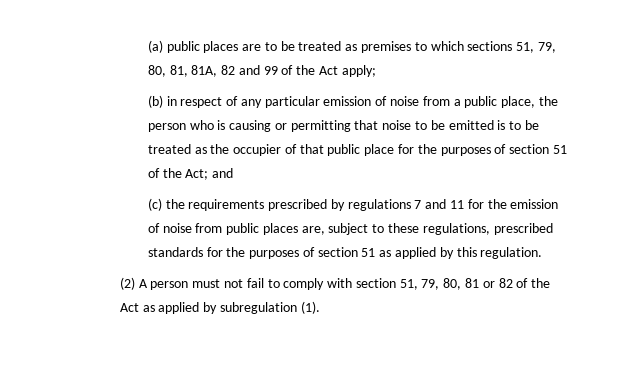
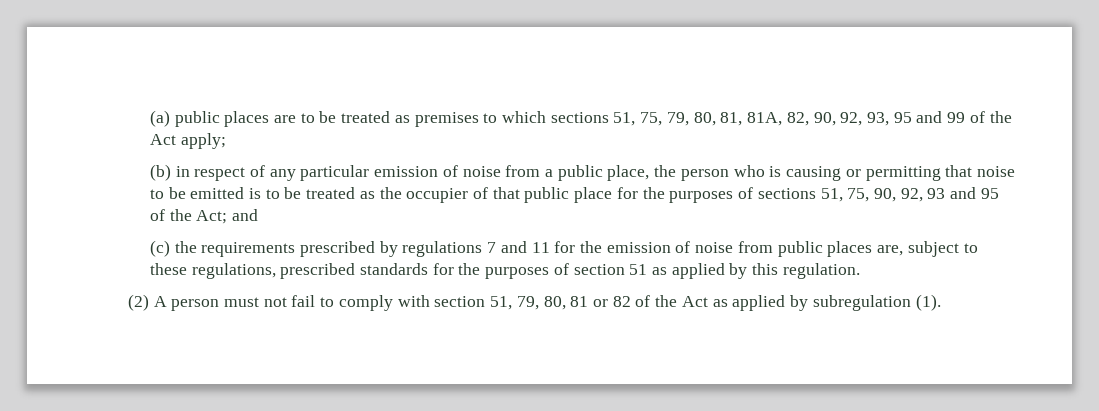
- (a) public places are to be treated as premises to which sections 51, 79, 80, 81, 81A, 82 and 99 of the Act apply;
+ (a) public places are to be treated as premises to which sections 51, 75, 79, 80, 81, 81A, 82, 90, 92, 93, 95 and 99 of the Act apply;
- (b) in respect of any particular emission of noise from a public place, the person who is causing or permitting that noise to be emitted is to be treated as the occupier of that public place for the purposes of section 51 of the Act; and
+ (b) in respect of any particular emission of noise from a public place, the person who is causing or permitting that noise to be emitted is to be treated as the occupier of that public place for the purposes of sections 51, 75, 90, 92, 93 and 95 of the Act; and

